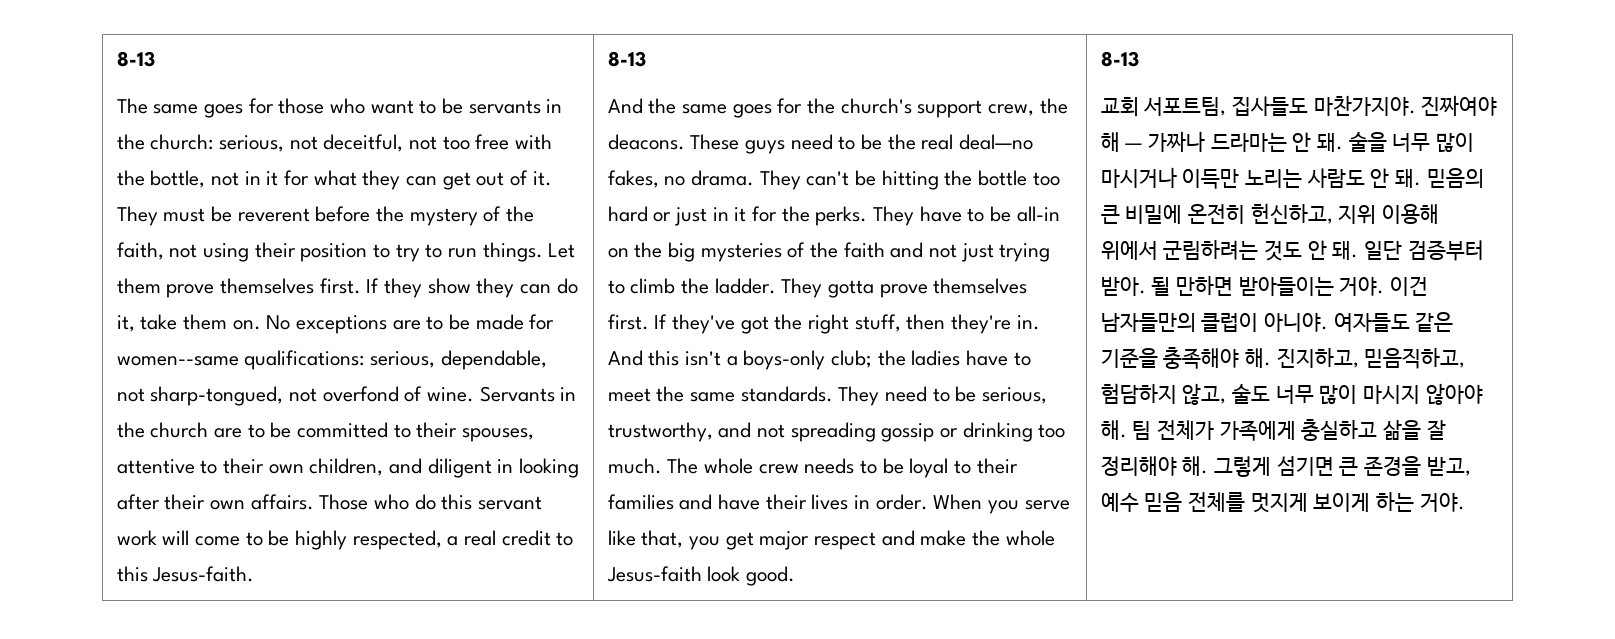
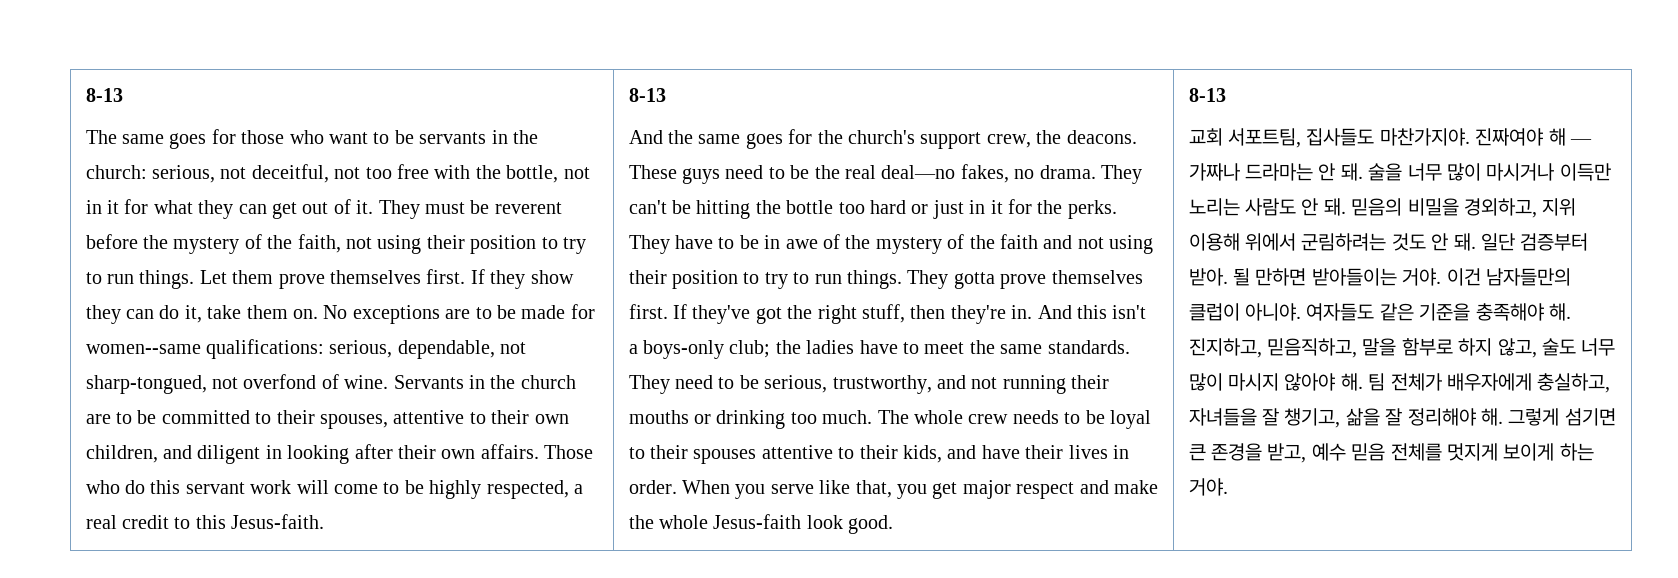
- They have to be all-in on the big mysteries of the faith and not just trying to climb the ladder.
+ They have to be in awe of the mystery of the faith and not using their position to try to run things.
- They need to be serious, trustworthy, and not spreading gossip or drinking too much.
+ They need to be serious, trustworthy, and not running their mouths or drinking too much.
- The whole crew needs to be loyal to their families and have their lives in order.
+ The whole crew needs to be loyal to their spouses attentive to their kids, and have their lives in order.
- 믿음의 큰 비밀에 온전히 헌신하고, 지위 이용해 위에서 군림하려는 것도 안 돼.
+ 믿음의 비밀을 경외하고, 지위 이용해 위에서 군림하려는 것도 안 돼.
- 진지하고, 믿음직하고, 험담하지 않고, 술도 너무 많이 마시지 않아야 해.
+ 진지하고, 믿음직하고, 말을 함부로 하지 않고, 술도 너무 많이 마시지 않아야 해.
- 팀 전체가 가족에게 충실하고 삶을 잘 정리해야 해.
+ 팀 전체가 배우자에게 충실하고, 자녀들을 잘 챙기고, 삶을 잘 정리해야 해.

